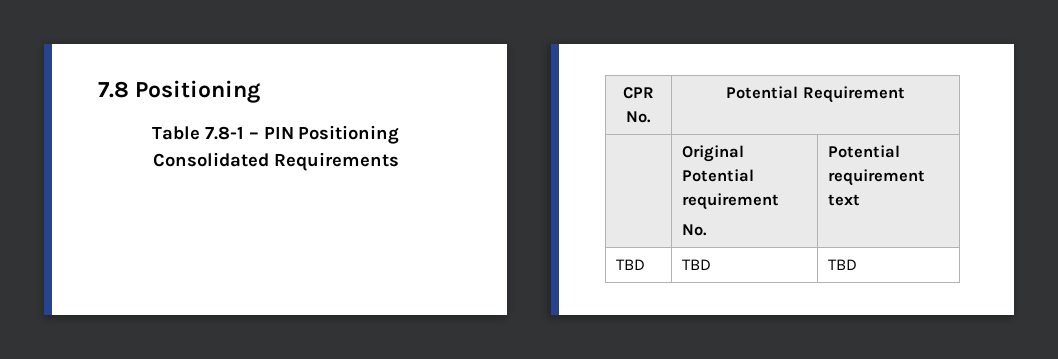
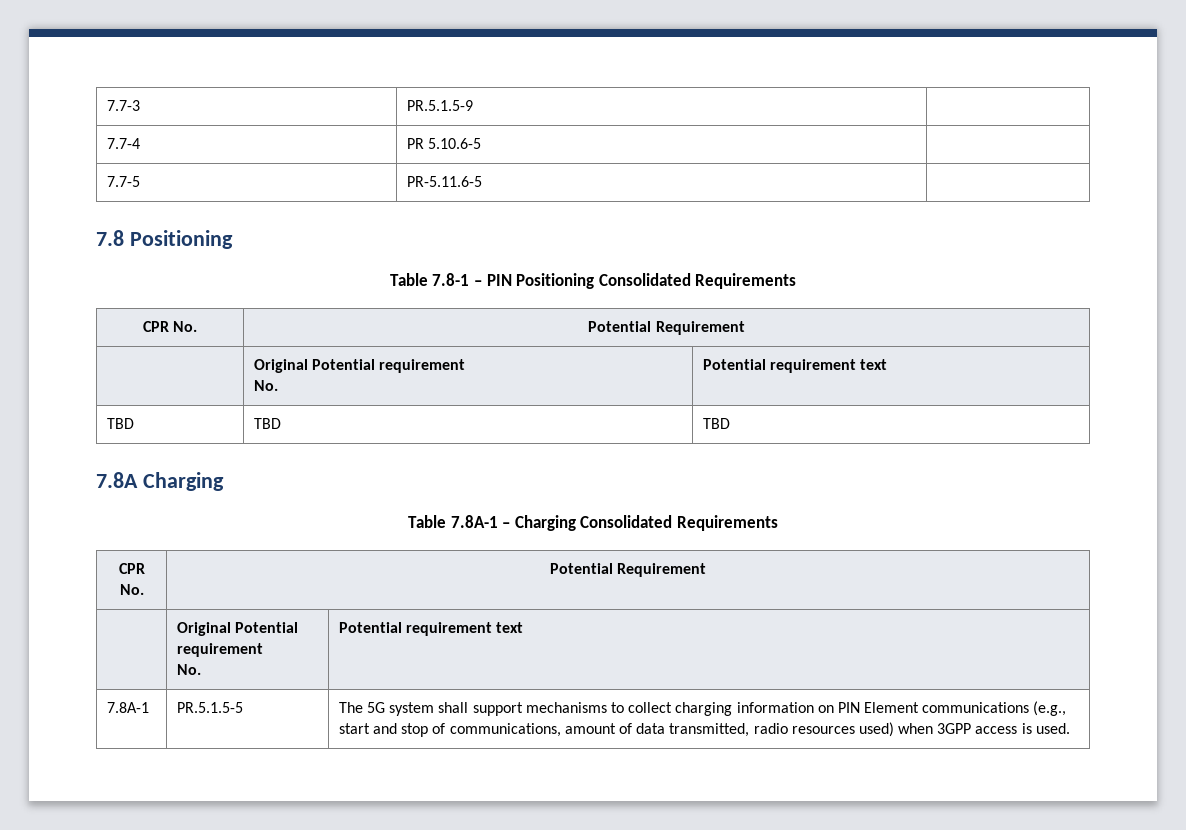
+ 7.7-3 | PR.5.1.5-9 |
+ 7.7-4 | PR 5.10.6-5 |
+ 7.7-5 | PR-5.11.6-5 |
+ 7.8A Charging
+ Table 7.8A-1 – Charging Consolidated Requirements
+ CPR No. | Potential Requirement
+ | Original Potential requirement
+ No. | Potential requirement text
+ 7.8A-1 | PR.5.1.5-5 | The 5G system shall support mechanisms to collect charging information on PIN Element communications (e.g., start and stop of communications, amount of data transmitted, radio resources used) when 3GPP access is used.

